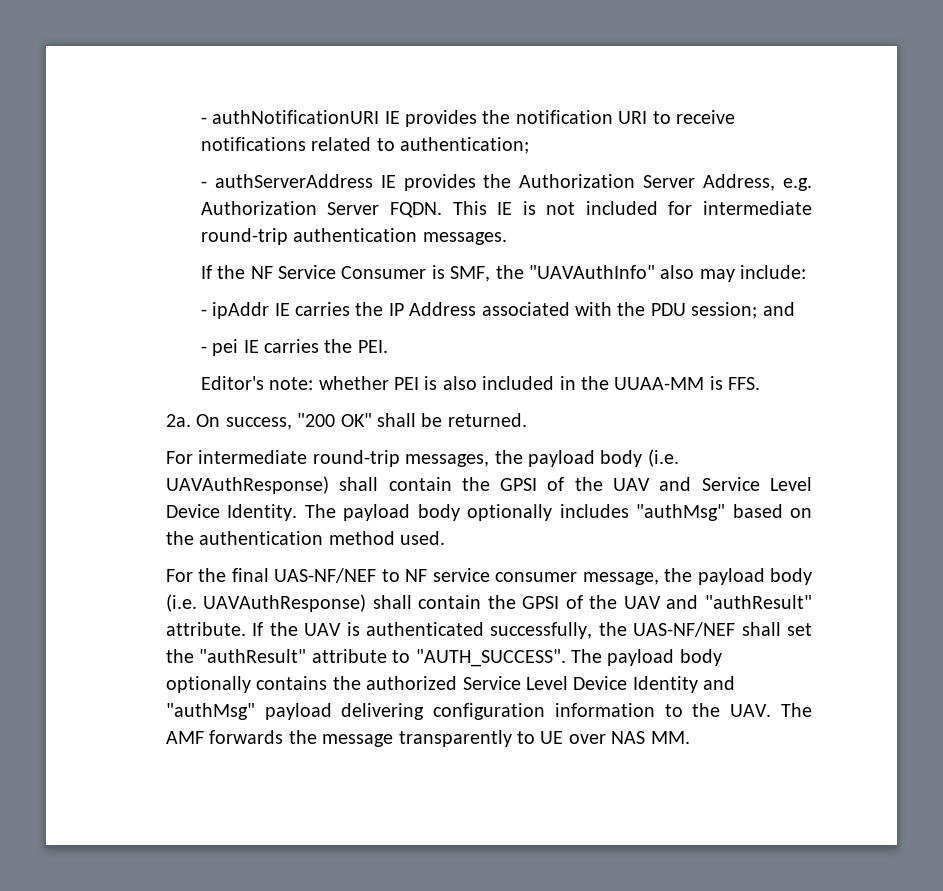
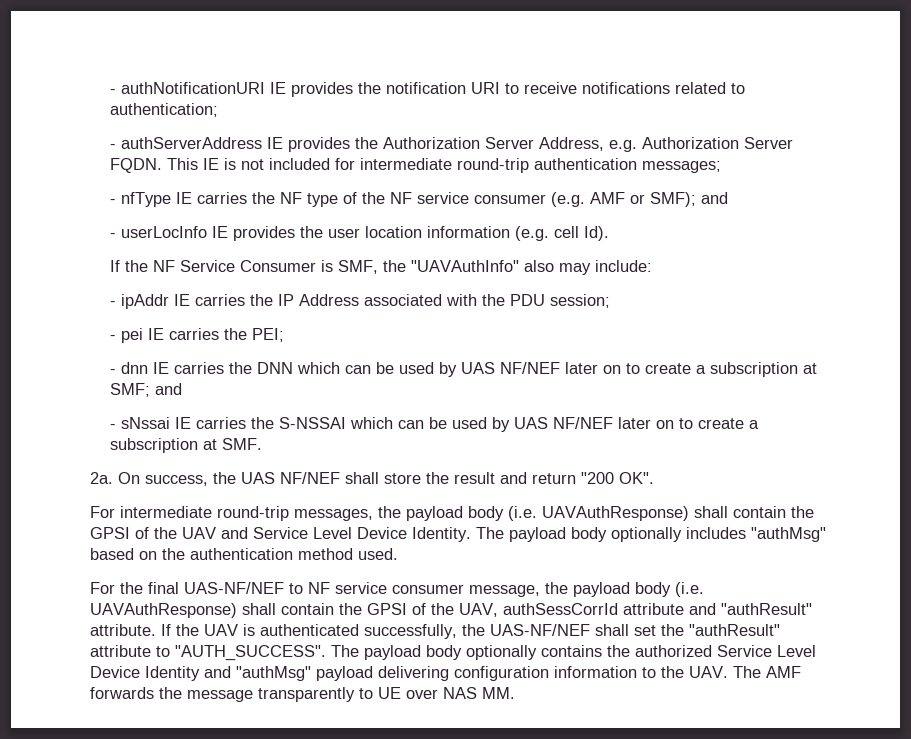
- This IE is not included for intermediate round-trip authentication messages.
+ This IE is not included for intermediate round-trip authentication messages;
+ - nfType IE carries the NF type of the NF service consumer (e.g. AMF or SMF); and
+ - userLocInfo IE provides the user location information (e.g. cell Id).
- - ipAddr IE carries the IP Address associated with the PDU session; and
+ - ipAddr IE carries the IP Address associated with the PDU session;
- - pei IE carries the PEI.
- Editor's note: whether PEI is also included in the UUAA-MM is FFS.
- 2a. On success, "200 OK" shall be returned.
+ - pei IE carries the PEI;
+ - dnn IE carries the DNN which can be used by UAS NF/NEF later on to create a subscription at SMF; and
+ - sNssai IE carries the S-NSSAI which can be used by UAS NF/NEF later on to create a subscription at SMF.
+ 2a. On success, the UAS NF/NEF shall store the result and return "200 OK".
- For the final UAS-NF/NEF to NF service consumer message, the payload body (i.e. UAVAuthResponse) shall contain the GPSI of the UAV and "authResult" attribute.
+ For the final UAS-NF/NEF to NF service consumer message, the payload body (i.e. UAVAuthResponse) shall contain the GPSI of the UAV, authSessCorrId attribute and "authResult" attribute.

